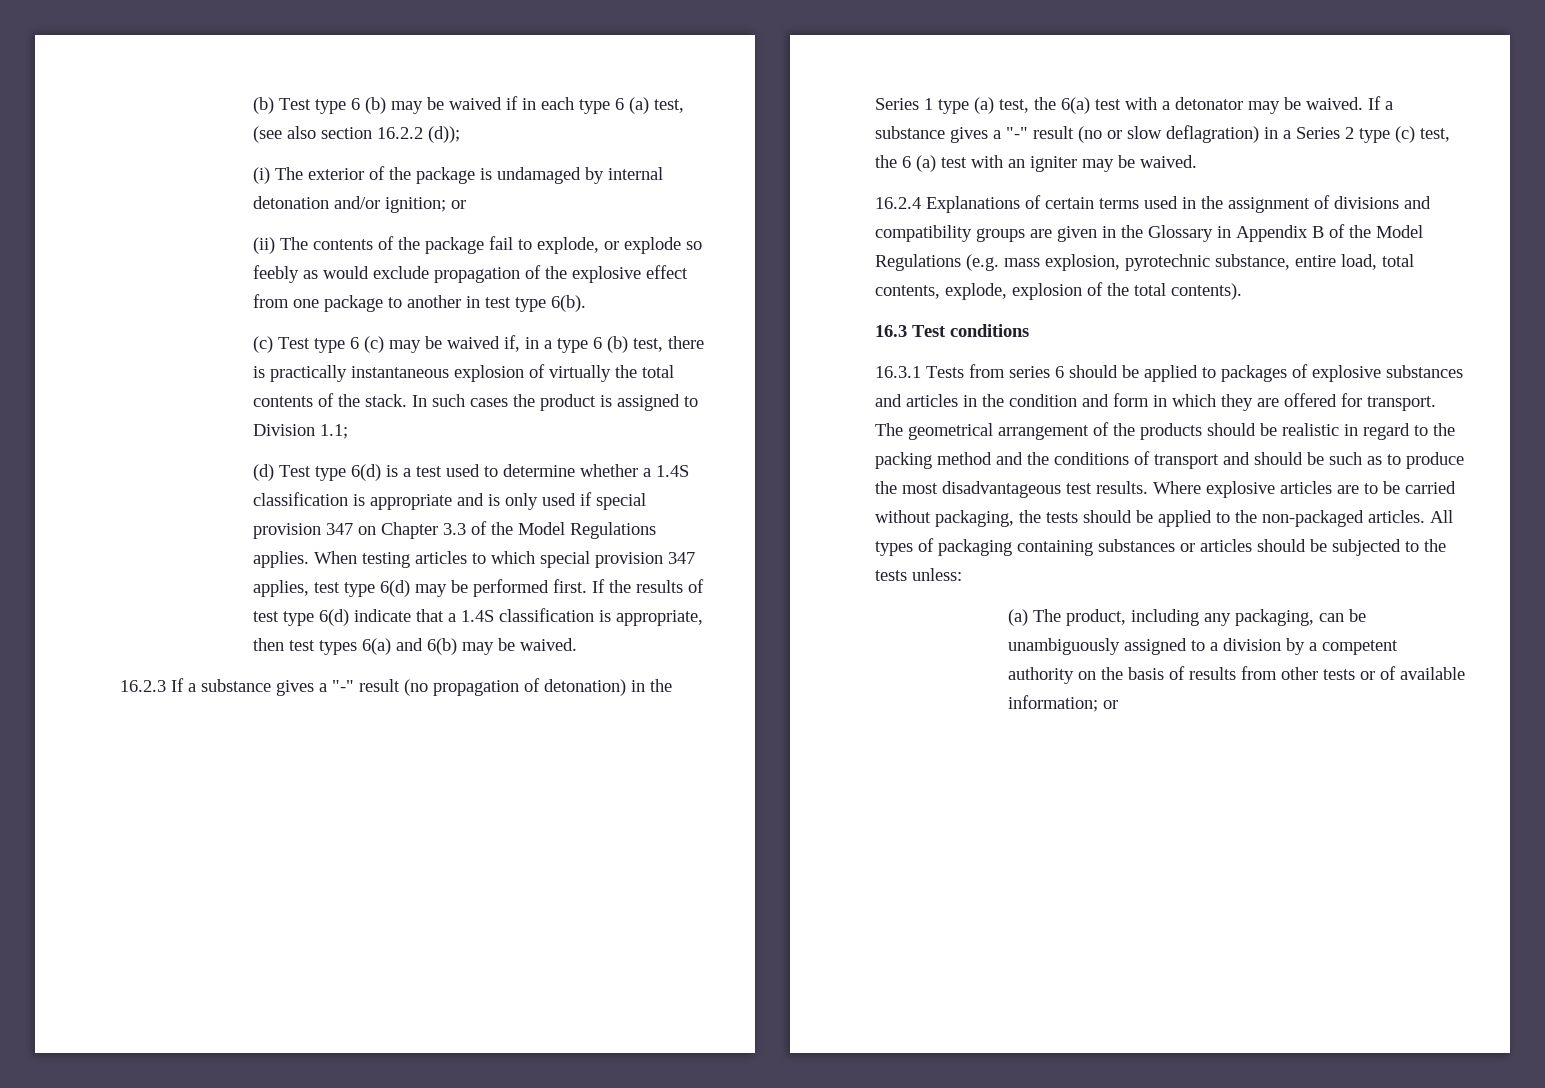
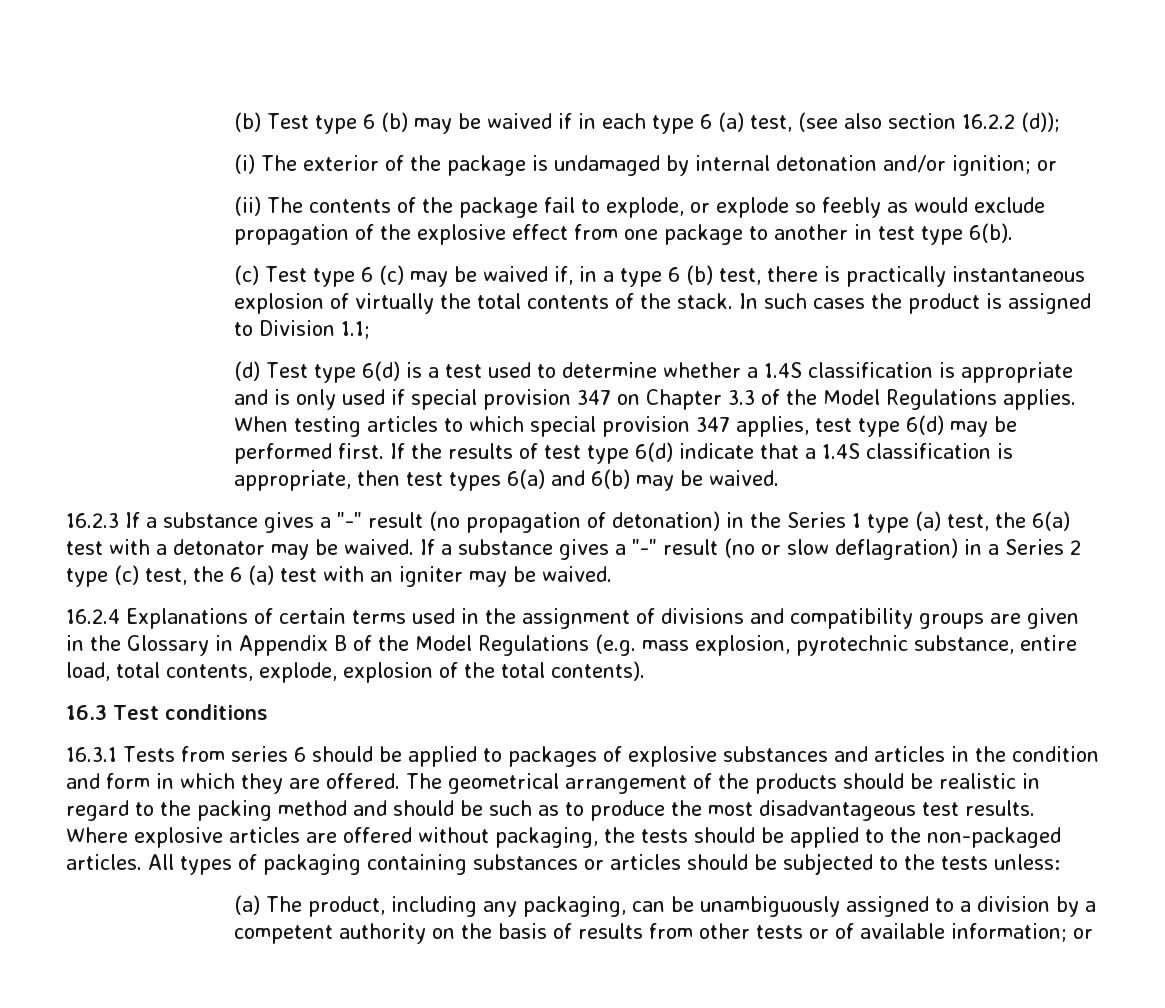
- 16.3.1 Tests from series 6 should be applied to packages of explosive substances and articles in the condition and form in which they are offered for transport.
+ 16.3.1 Tests from series 6 should be applied to packages of explosive substances and articles in the condition and form in which they are offered.
- The geometrical arrangement of the products should be realistic in regard to the packing method and the conditions of transport and should be such as to produce the most disadvantageous test results.
+ The geometrical arrangement of the products should be realistic in regard to the packing method and should be such as to produce the most disadvantageous test results.
- Where explosive articles are to be carried without packaging, the tests should be applied to the non-packaged articles.
+ Where explosive articles are offered without packaging, the tests should be applied to the non-packaged articles.

